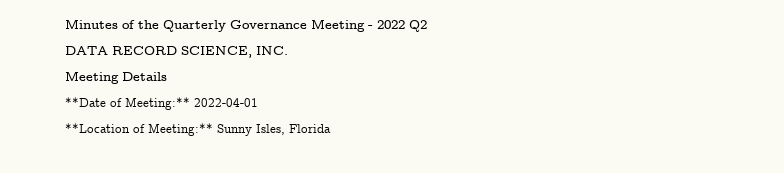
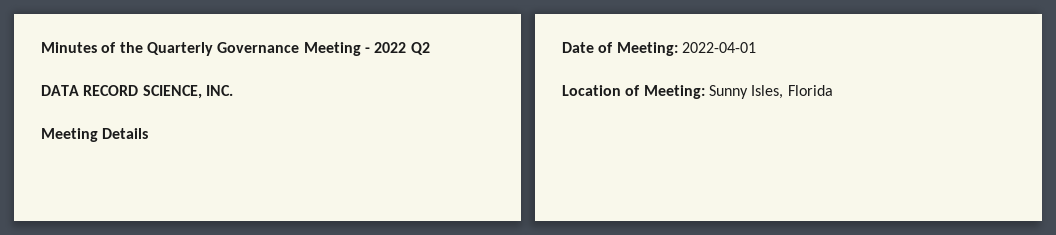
- **Date of Meeting:** 2022-04-01
- **Location of Meeting:** Sunny Isles, Florida
+ Date of Meeting: 2022-04-01
+ Location of Meeting: Sunny Isles, Florida

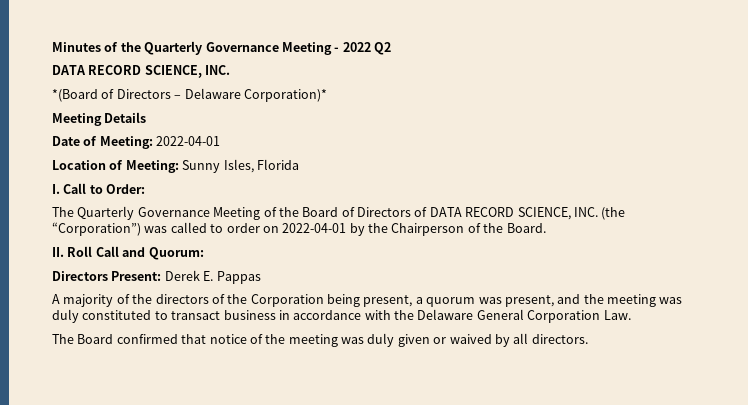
+ *(Board of Directors – Delaware Corporation)*
+ I. Call to Order:
+ The Quarterly Governance Meeting of the Board of Directors of DATA RECORD SCIENCE, INC. (the “Corporation”) was called to order on 2022-04-01 by the Chairperson of the Board.
+ II. Roll Call and Quorum:
+ Directors Present: Derek E. Pappas
+ A majority of the directors of the Corporation being present, a quorum was present, and the meeting was duly constituted to transact business in accordance with the Delaware General Corporation Law.
+ The Board confirmed that notice of the meeting was duly given or waived by all directors.

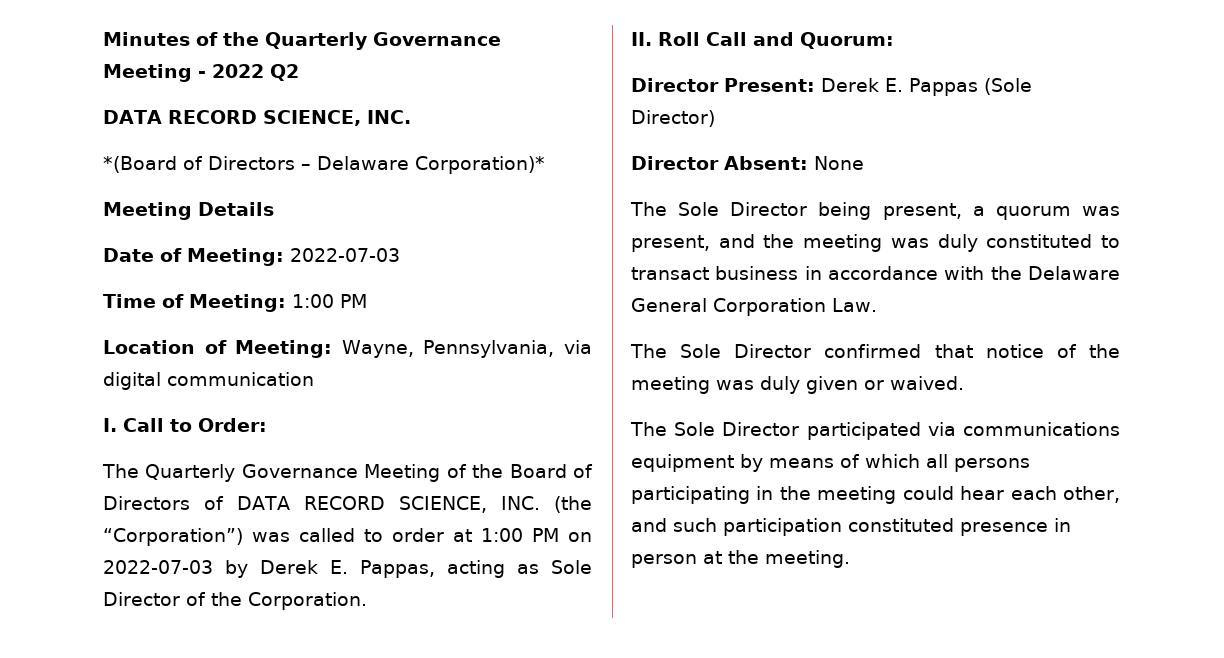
- Date of Meeting: 2022-04-01
- Location of Meeting: Sunny Isles, Florida
+ Date of Meeting: 2022-07-03
+ Time of Meeting: 1:00 PM
+ Location of Meeting: Wayne, Pennsylvania, via digital communication
- The Quarterly Governance Meeting of the Board of Directors of DATA RECORD SCIENCE, INC. (the “Corporation”) was called to order on 2022-04-01 by the Chairperson of the Board.
+ The Quarterly Governance Meeting of the Board of Directors of DATA RECORD SCIENCE, INC. (the “Corporation”) was called to order at 1:00 PM on 2022-07-03 by Derek E. Pappas, acting as Sole Director of the Corporation.
- Directors Present: Derek E. Pappas
- A majority of the directors of the Corporation being present, a quorum was present, and the meeting was duly constituted to transact business in accordance with the Delaware General Corporation Law.
+ Director Present: Derek E. Pappas (Sole Director)
+ Director Absent: None
+ The Sole Director being present, a quorum was present, and the meeting was duly constituted to transact business in accordance with the Delaware General Corporation Law.
- The Board confirmed that notice of the meeting was duly given or waived by all directors.
+ The Sole Director confirmed that notice of the meeting was duly given or waived.
+ The Sole Director participated via communications equipment by means of which all persons participating in the meeting could hear each other, and such participation constituted presence in person at the meeting.

